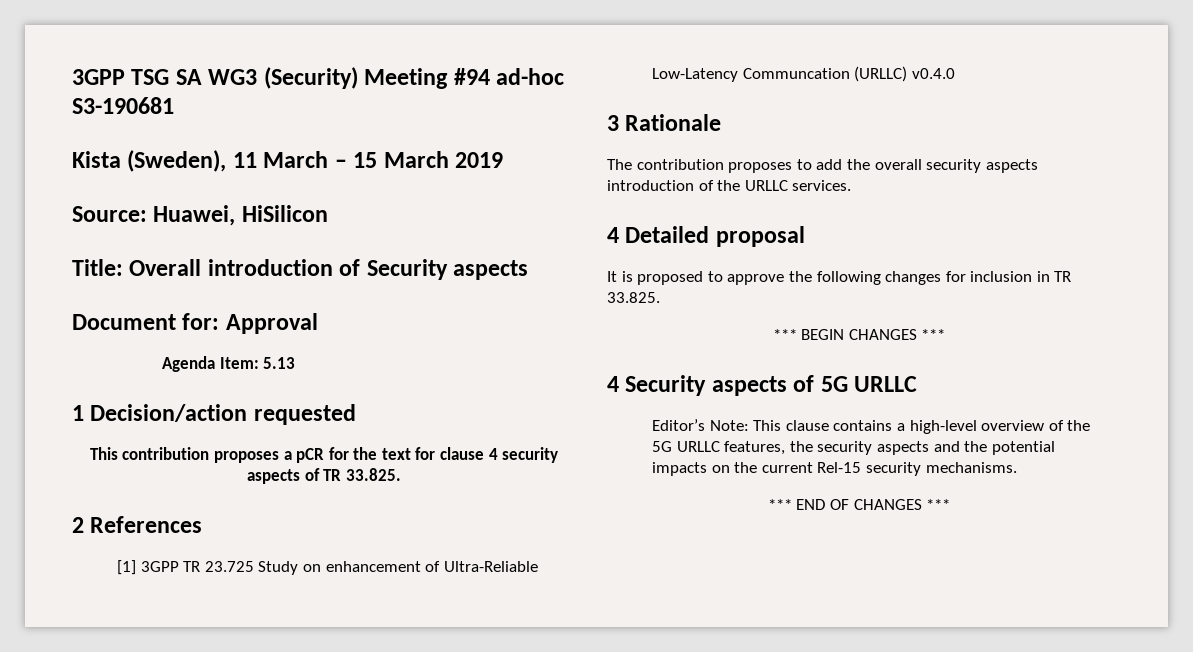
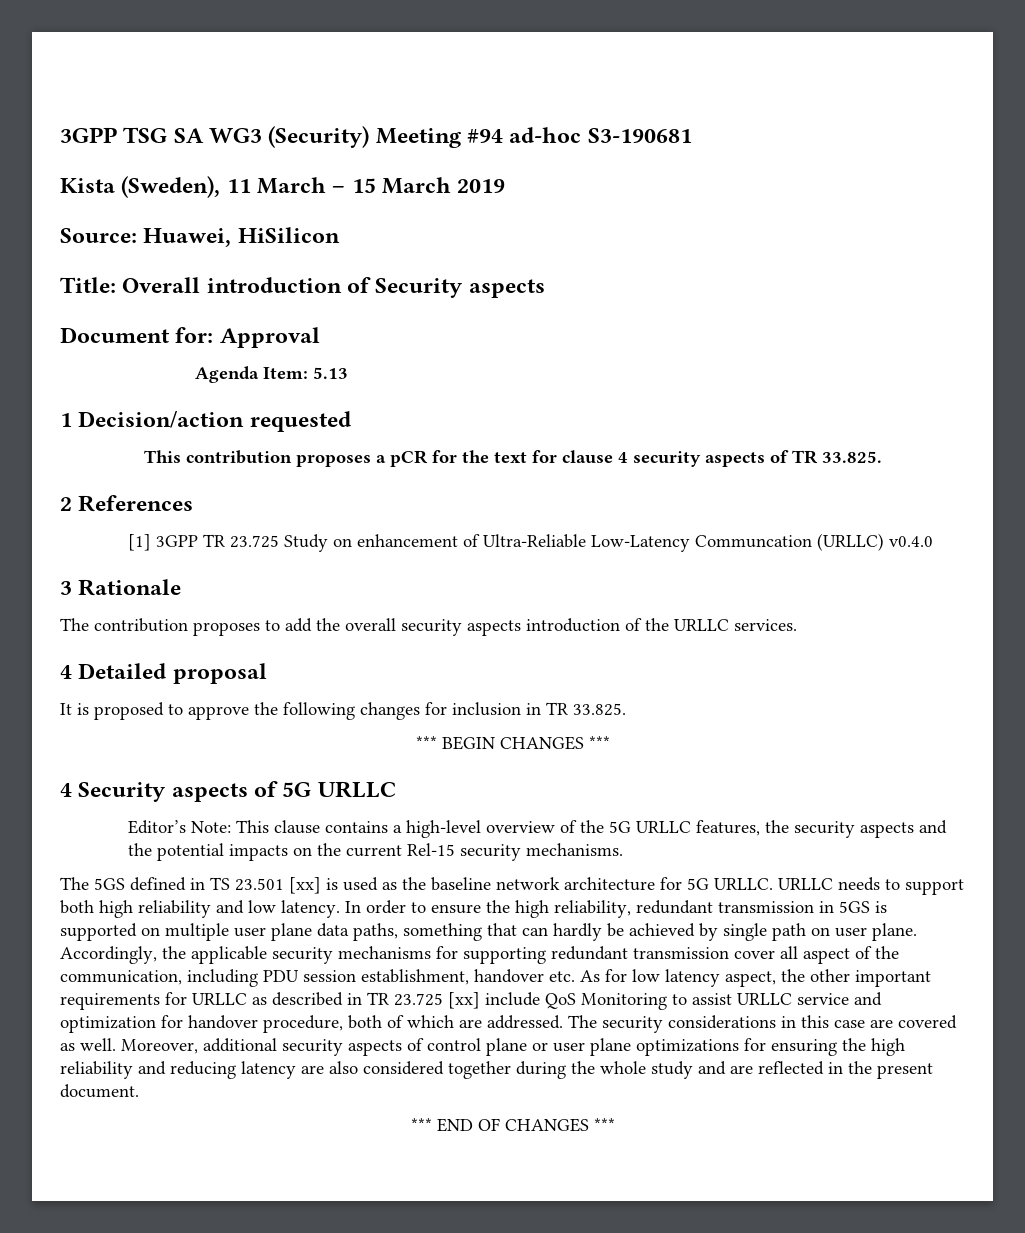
+ The 5GS defined in TS 23.501 [xx] is used as the baseline network architecture for 5G URLLC. URLLC needs to support both high reliability and low latency. In order to ensure the high reliability, redundant transmission in 5GS is supported on multiple user plane data paths, something that can hardly be achieved by single path on user plane. Accordingly, the applicable security mechanisms for supporting redundant transmission cover all aspect of the communication, including PDU session establishment, handover etc. As for low latency aspect, the other important requirements for URLLC as described in TR 23.725 [xx] include QoS Monitoring to assist URLLC service and optimization for handover procedure, both of which are addressed. The security considerations in this case are covered as well. Moreover, additional security aspects of control plane or user plane optimizations for ensuring the high reliability and reducing latency are also considered together during the whole study and are reflected in the present document.

